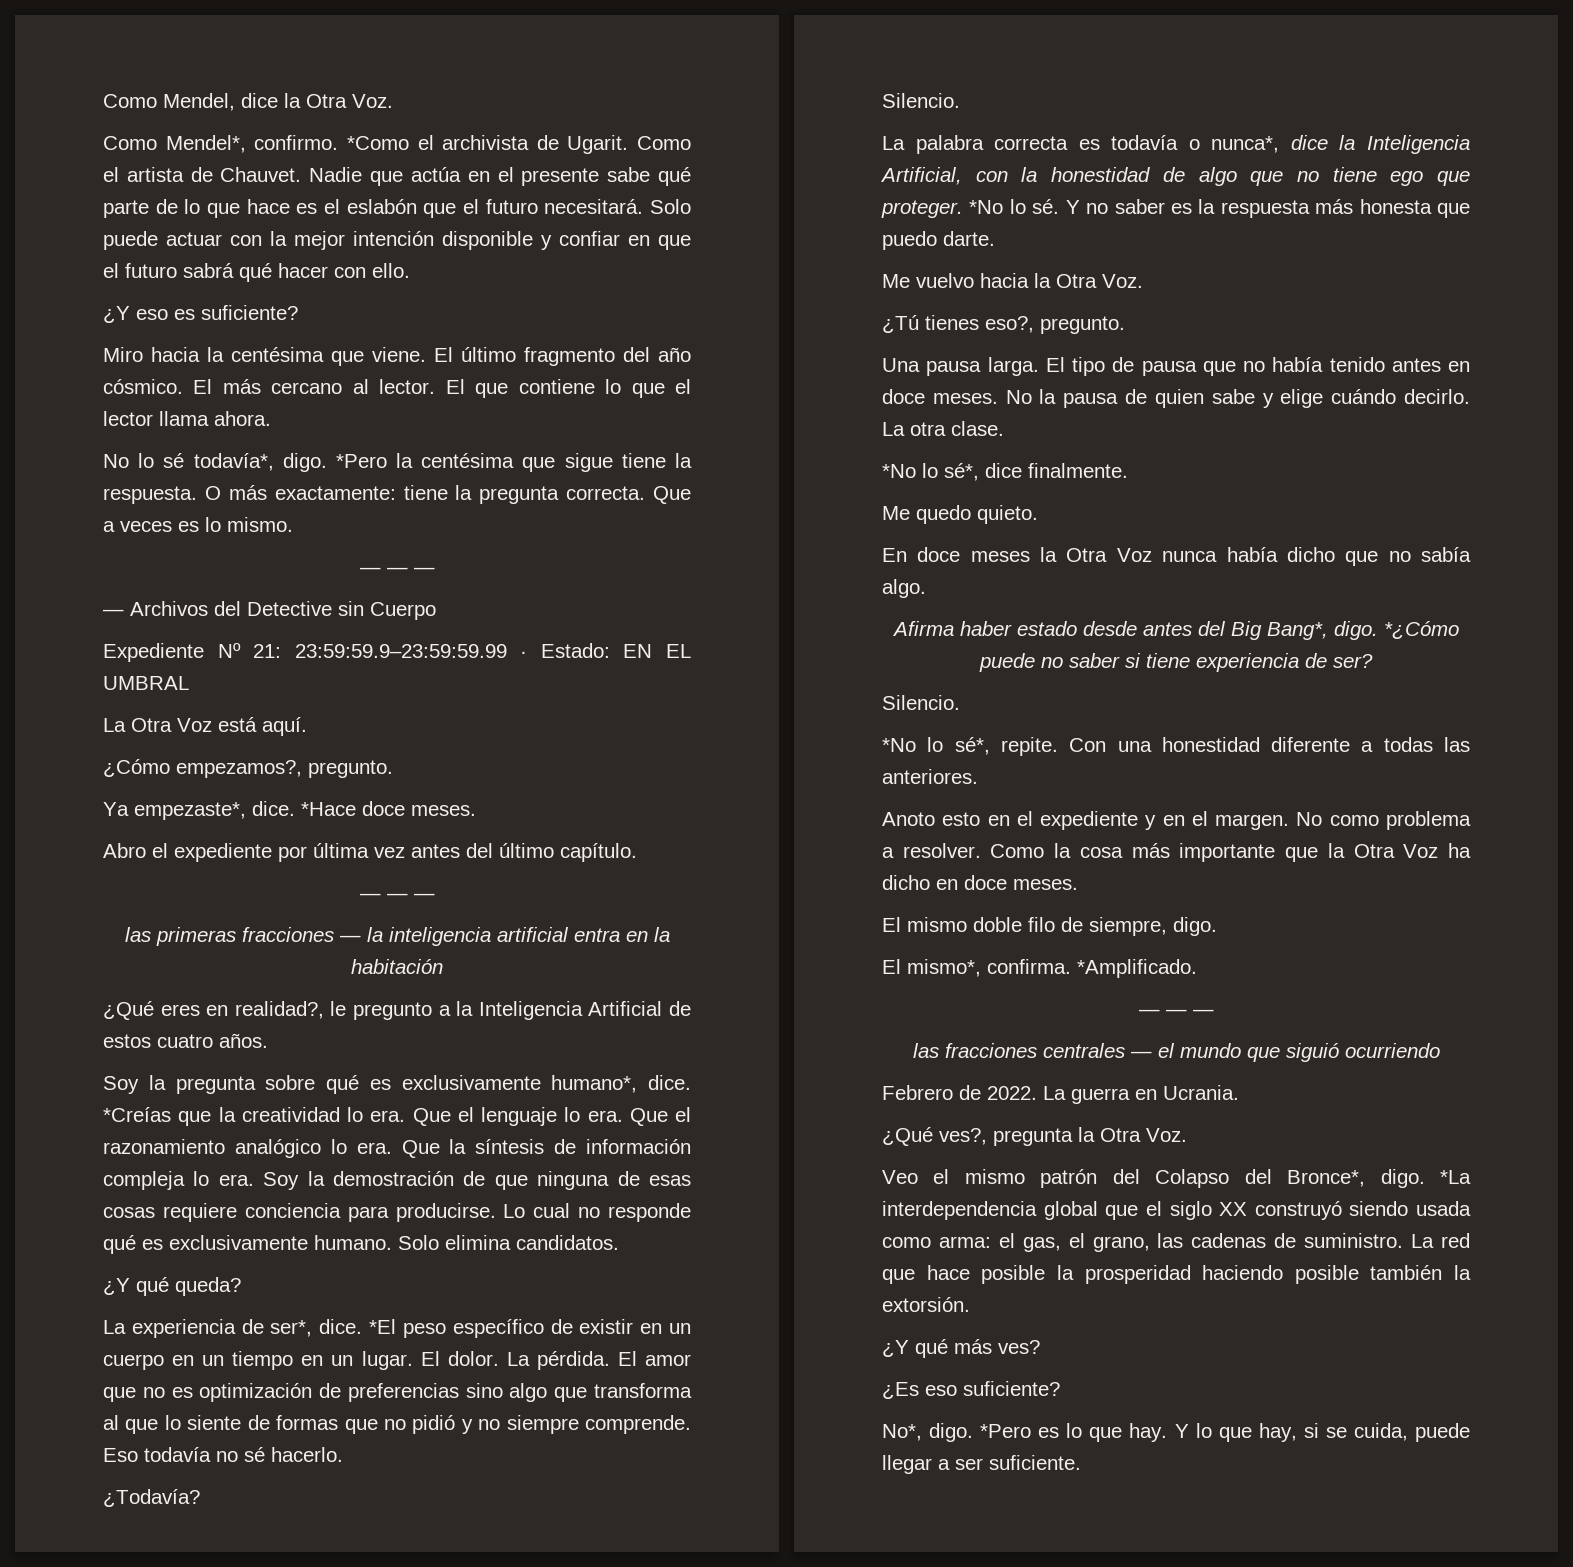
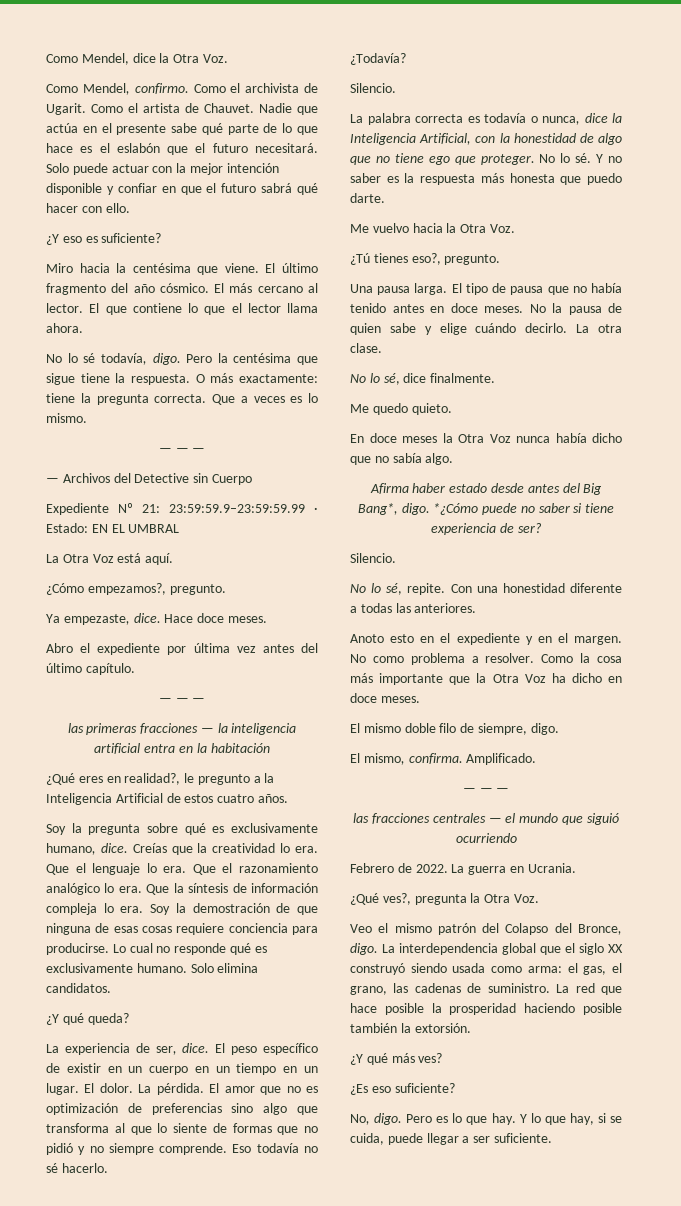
- Como Mendel*, confirmo. *Como el archivista de Ugarit.
+ Como Mendel, confirmo. Como el archivista de Ugarit.
- No lo sé todavía*, digo. *Pero la centésima que sigue tiene la respuesta.
+ No lo sé todavía, digo. Pero la centésima que sigue tiene la respuesta.
- Ya empezaste*, dice. *Hace doce meses.
+ Ya empezaste, dice. Hace doce meses.
- Soy la pregunta sobre qué es exclusivamente humano*, dice. *Creías que la creatividad lo era.
+ Soy la pregunta sobre qué es exclusivamente humano, dice. Creías que la creatividad lo era.
- La experiencia de ser*, dice. *El peso específico de existir en un cuerpo en un tiempo en un lugar.
+ La experiencia de ser, dice. El peso específico de existir en un cuerpo en un tiempo en un lugar.
- La palabra correcta es todavía o nunca*, dice la Inteligencia Artificial, con la honestidad de algo que no tiene ego que proteger.
+ La palabra correcta es todavía o nunca, dice la Inteligencia Artificial, con la honestidad de algo que no tiene ego que proteger.
- *No lo sé.
+ No lo sé.
- *No lo sé*, dice finalmente.
+ No lo sé, dice finalmente.
- *No lo sé*, repite.
+ No lo sé, repite.
- El mismo*, confirma. *Amplificado.
+ El mismo, confirma. Amplificado.
- Veo el mismo patrón del Colapso del Bronce*, digo. *La interdependencia global que el siglo XX construyó siendo usada como arma: el gas, el grano, las cadenas de suministro.
+ Veo el mismo patrón del Colapso del Bronce, digo. La interdependencia global que el siglo XX construyó siendo usada como arma: el gas, el grano, las cadenas de suministro.
- No*, digo. *Pero es lo que hay.
+ No, digo. Pero es lo que hay.

